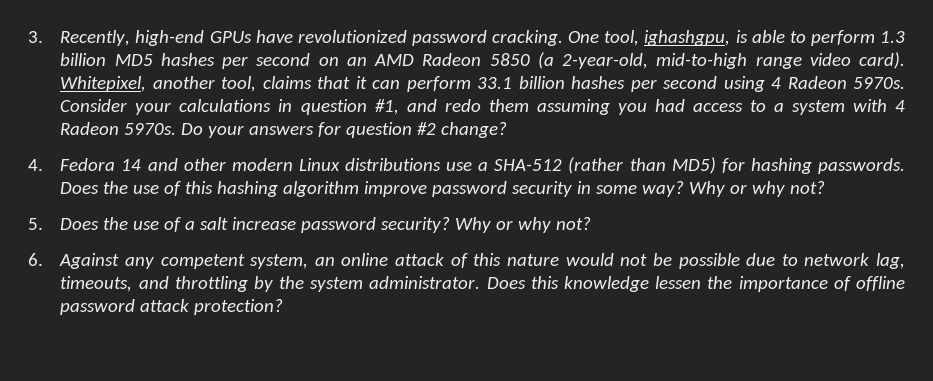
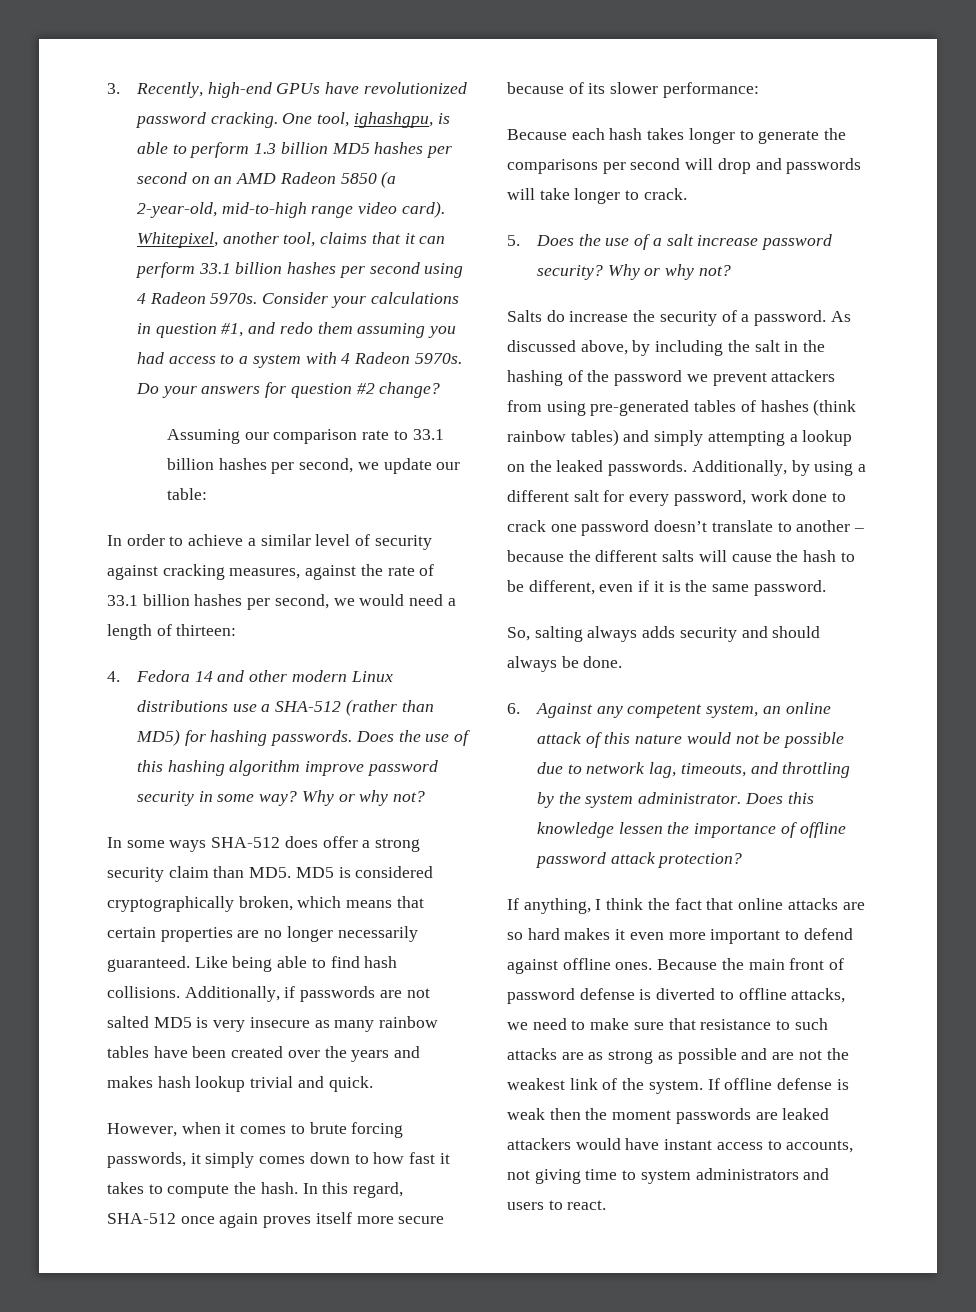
+ Assuming our comparison rate to 33.1 billion hashes per second, we update our table:
+ In order to achieve a similar level of security against cracking measures, against the rate of 33.1 billion hashes per second, we would need a length of thirteen:
+ In some ways SHA-512 does offer a strong security claim than MD5. MD5 is considered cryptographically broken, which means that certain properties are no longer necessarily guaranteed. Like being able to find hash collisions. Additionally, if passwords are not salted MD5 is very insecure as many rainbow tables have been created over the years and makes hash lookup trivial and quick.
+ However, when it comes to brute forcing passwords, it simply comes down to how fast it takes to compute the hash. In this regard, SHA-512 once again proves itself more secure because of its slower performance:
+ Because each hash takes longer to generate the comparisons per second will drop and passwords will take longer to crack.
+ Salts do increase the security of a password. As discussed above, by including the salt in the hashing of the password we prevent attackers from using pre-generated tables of hashes (think rainbow tables) and simply attempting a lookup on the leaked passwords. Additionally, by using a different salt for every password, work done to crack one password doesn’t translate to another – because the different salts will cause the hash to be different, even if it is the same password.
+ So, salting always adds security and should always be done.
+ If anything, I think the fact that online attacks are so hard makes it even more important to defend against offline ones. Because the main front of password defense is diverted to offline attacks, we need to make sure that resistance to such attacks are as strong as possible and are not the weakest link of the system. If offline defense is weak then the moment passwords are leaked attackers would have instant access to accounts, not giving time to system administrators and users to react.

